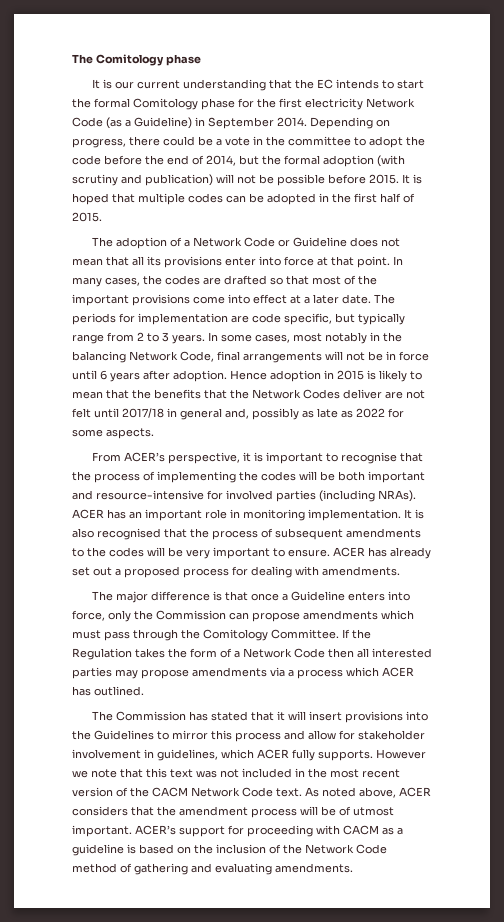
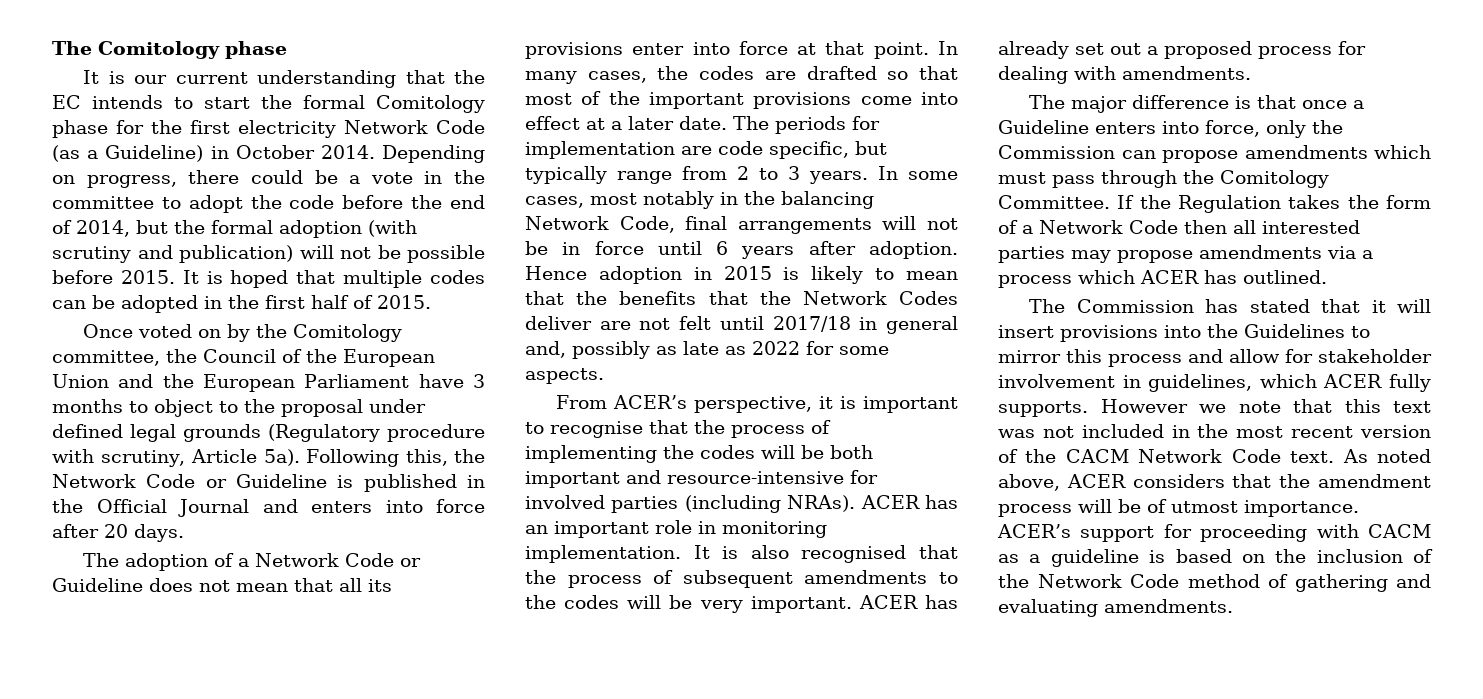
- It is our current understanding that the EC intends to start the formal Comitology phase for the first electricity Network Code (as a Guideline) in September 2014.
+ It is our current understanding that the EC intends to start the formal Comitology phase for the first electricity Network Code (as a Guideline) in October 2014.
+ Once voted on by the Comitology committee, the Council of the European Union and the European Parliament have 3 months to object to the proposal under defined legal grounds (Regulatory procedure with scrutiny, Article 5a). Following this, the Network Code or Guideline is published in the Official Journal and enters into force after 20 days.
- It is also recognised that the process of subsequent amendments to the codes will be very important to ensure.
+ It is also recognised that the process of subsequent amendments to the codes will be very important.
- As noted above, ACER considers that the amendment process will be of utmost important.
+ As noted above, ACER considers that the amendment process will be of utmost importance.

